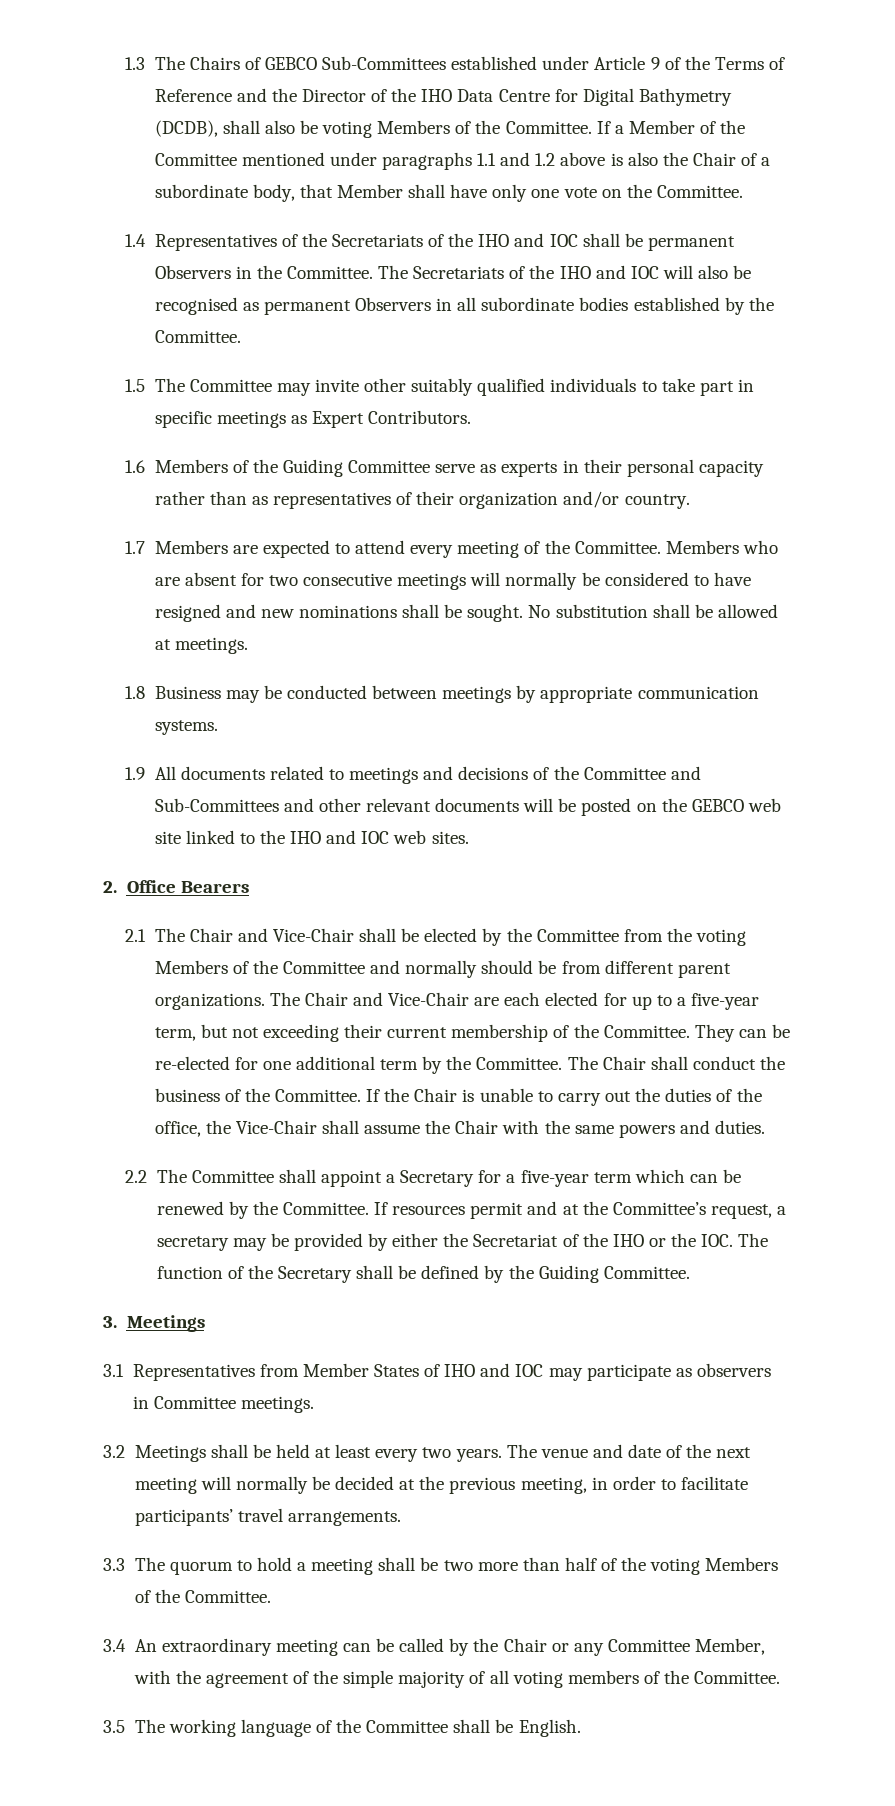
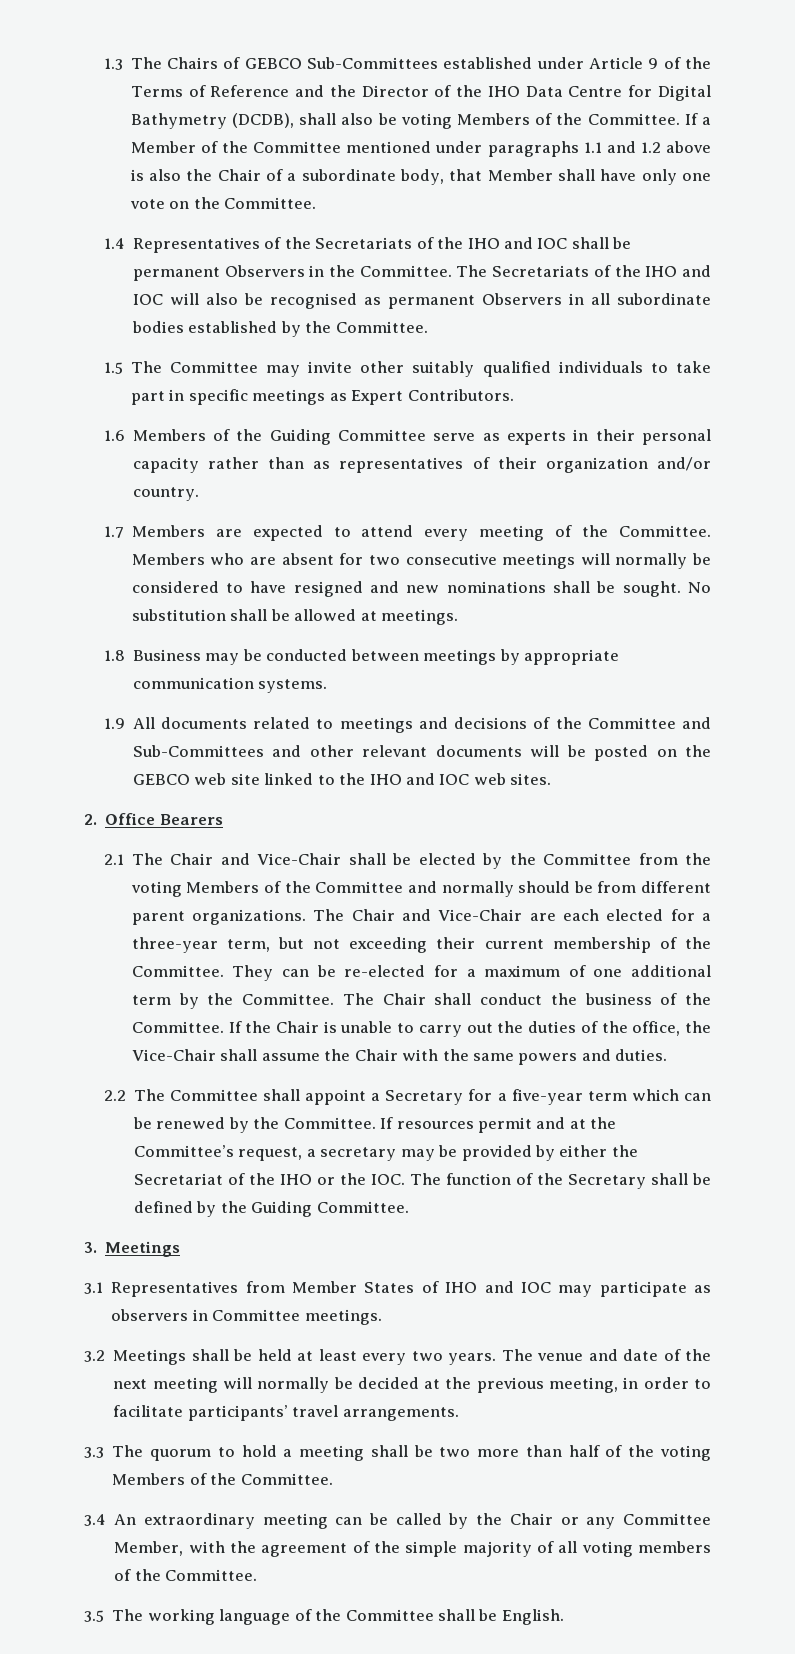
- The Chair and Vice-Chair are each elected for up to a five-year term, but not exceeding their current membership of the Committee.
+ The Chair and Vice-Chair are each elected for a three-year term, but not exceeding their current membership of the Committee.
- They can be re-elected for one additional term by the Committee.
+ They can be re-elected for a maximum of one additional term by the Committee.

